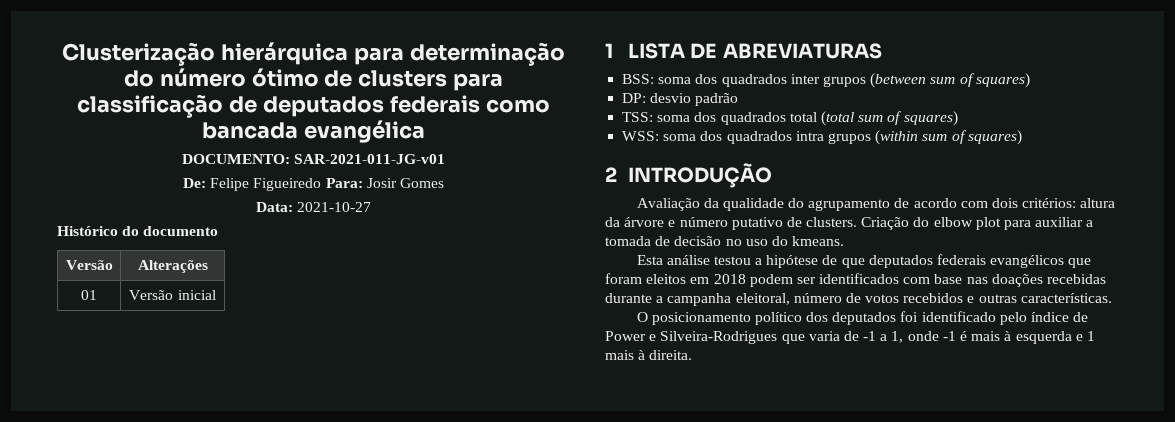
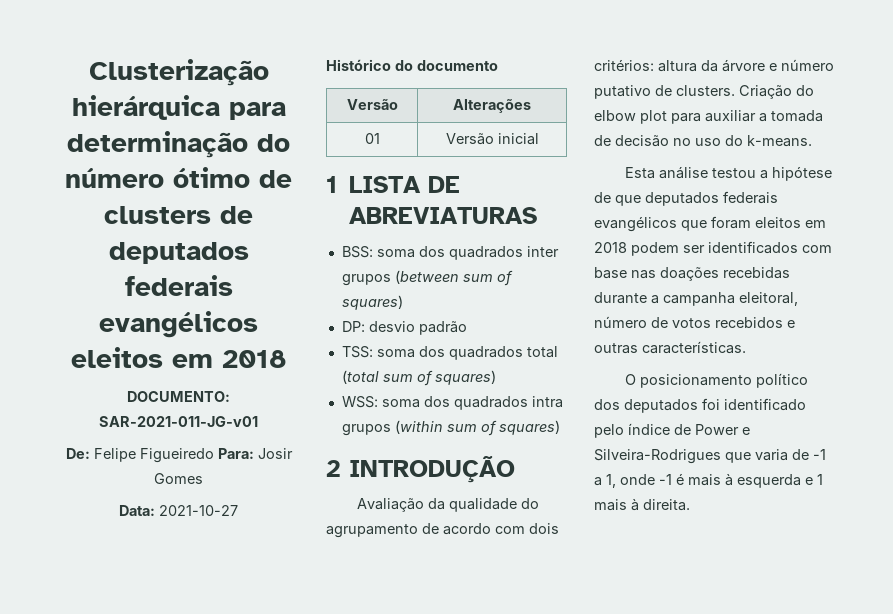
- Clusterização hierárquica para determinação do número ótimo de clusters para classificação de deputados federais como bancada evangélica
+ Clusterização hierárquica para determinação do número ótimo de clusters de deputados federais evangélicos eleitos em 2018
- Criação do elbow plot para auxiliar a tomada de decisão no uso do kmeans.
+ Criação do elbow plot para auxiliar a tomada de decisão no uso do k-means.

